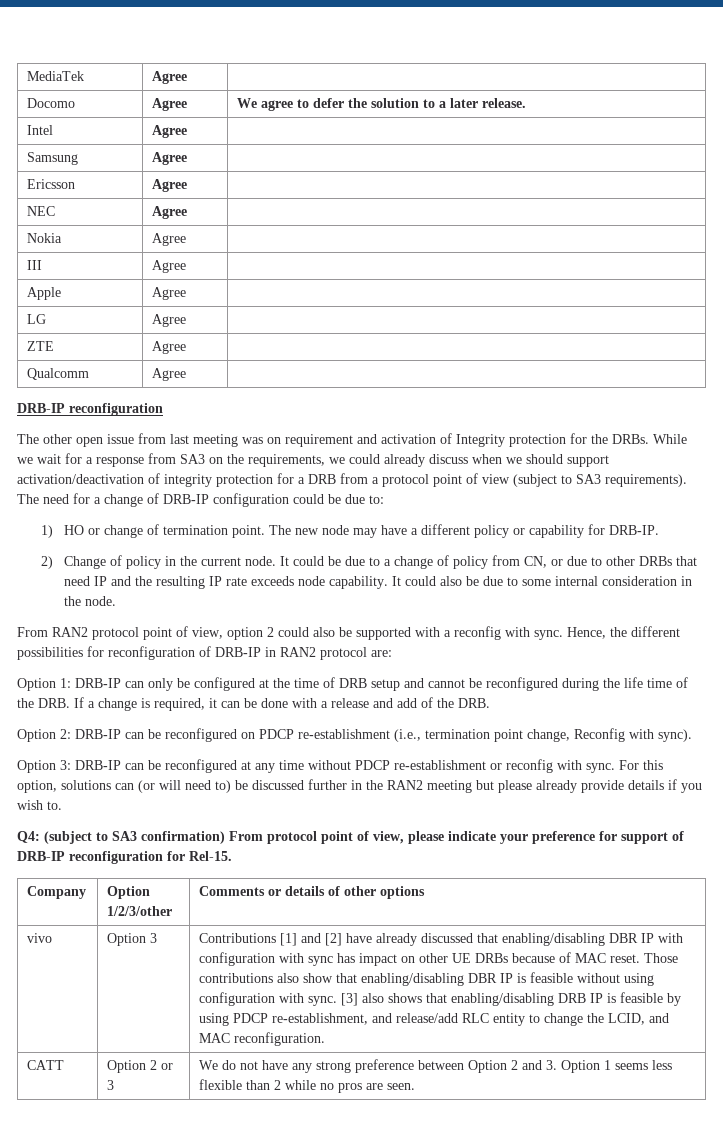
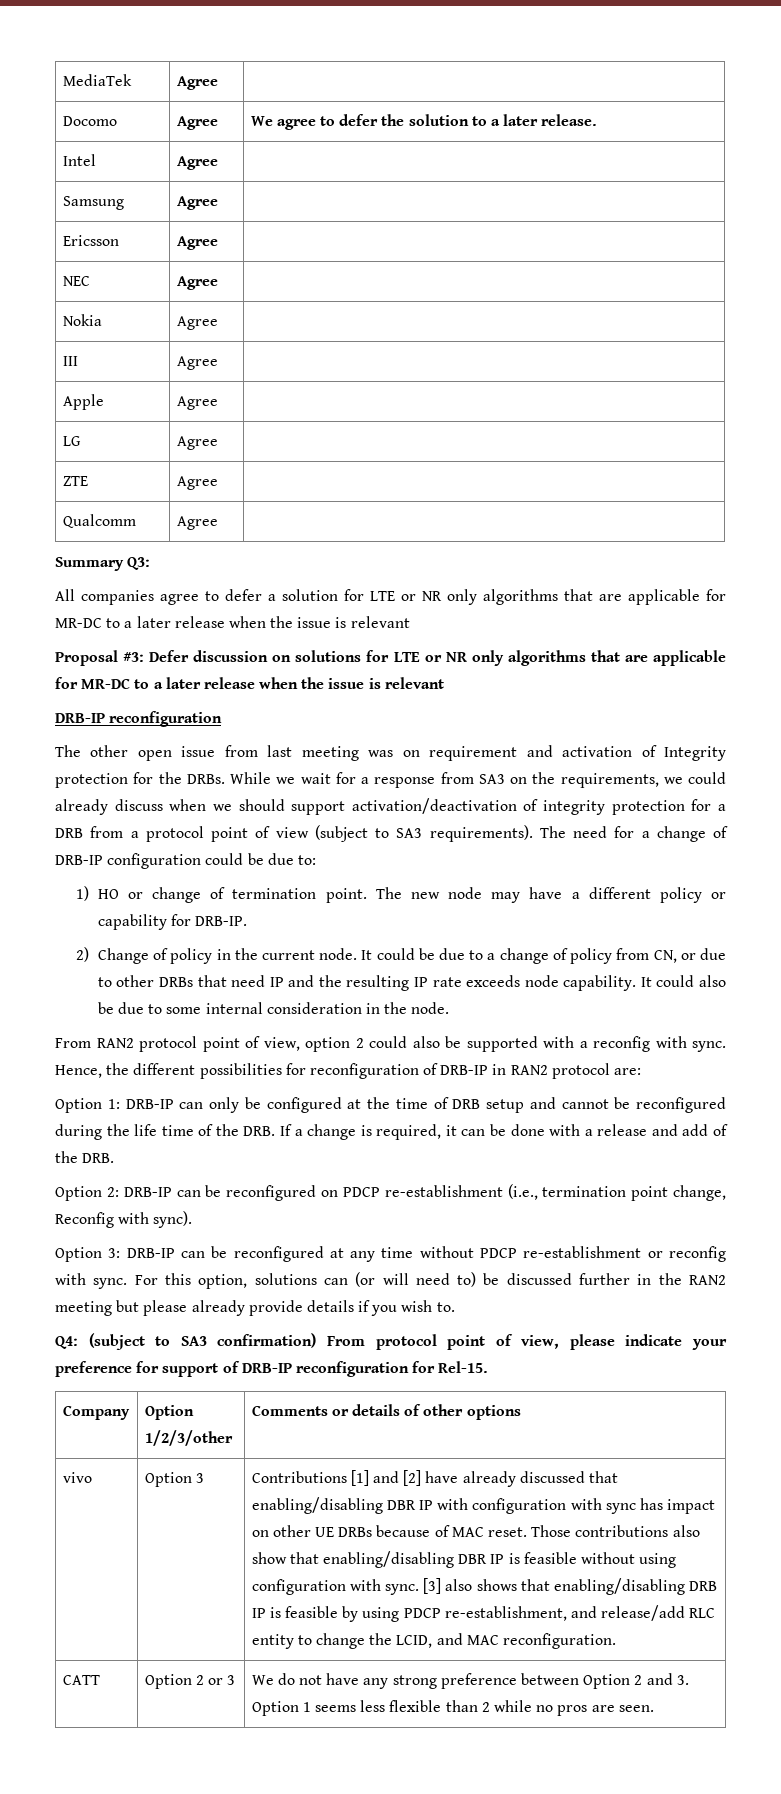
+ Summary Q3:
+ All companies agree to defer a solution for LTE or NR only algorithms that are applicable for MR-DC to a later release when the issue is relevant
+ Proposal #3: Defer discussion on solutions for LTE or NR only algorithms that are applicable for MR-DC to a later release when the issue is relevant

